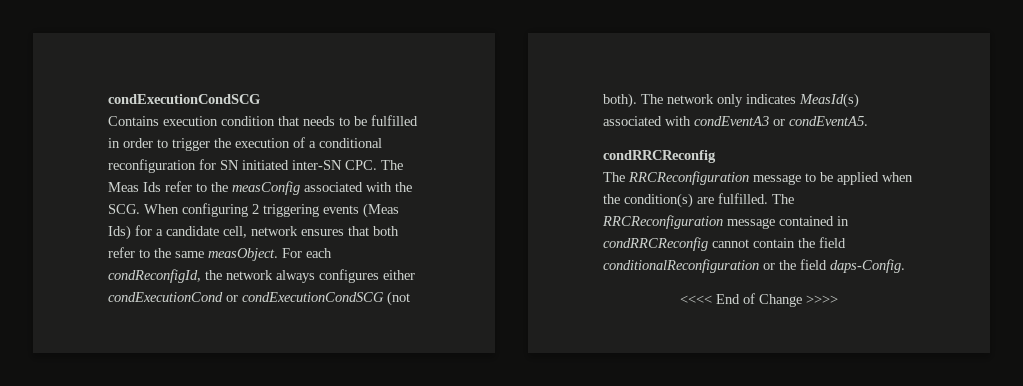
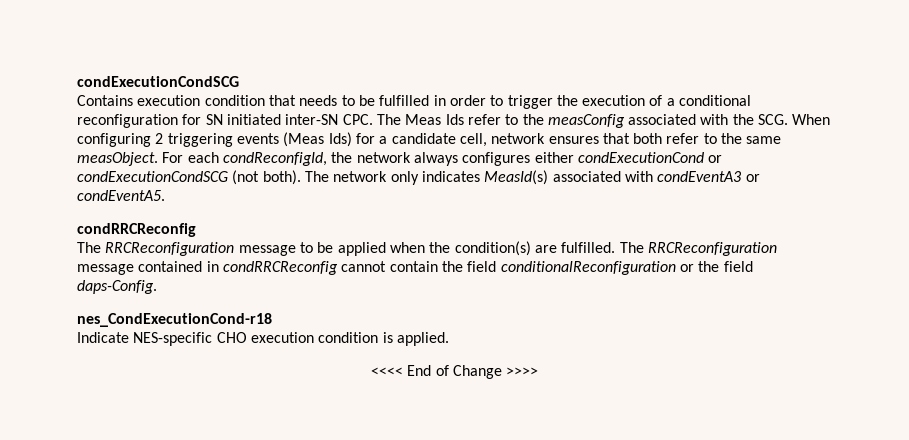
+ nes_CondExecutionCond-r18
+ Indicate NES-specific CHO execution condition is applied.

